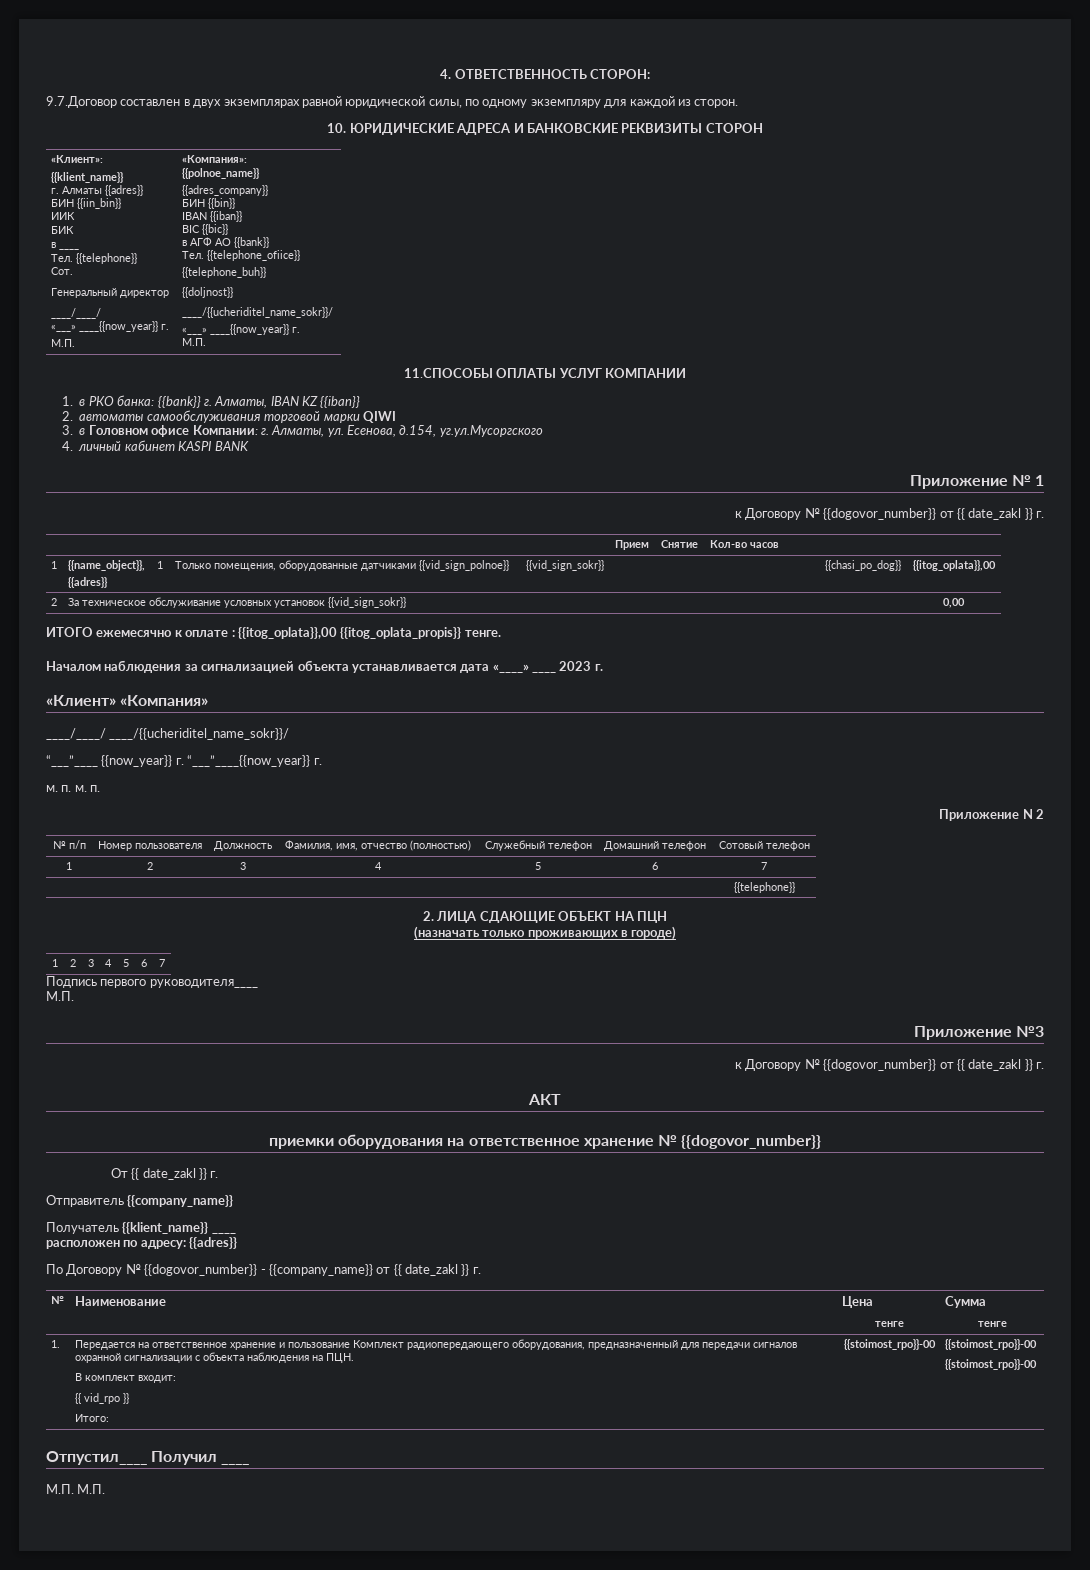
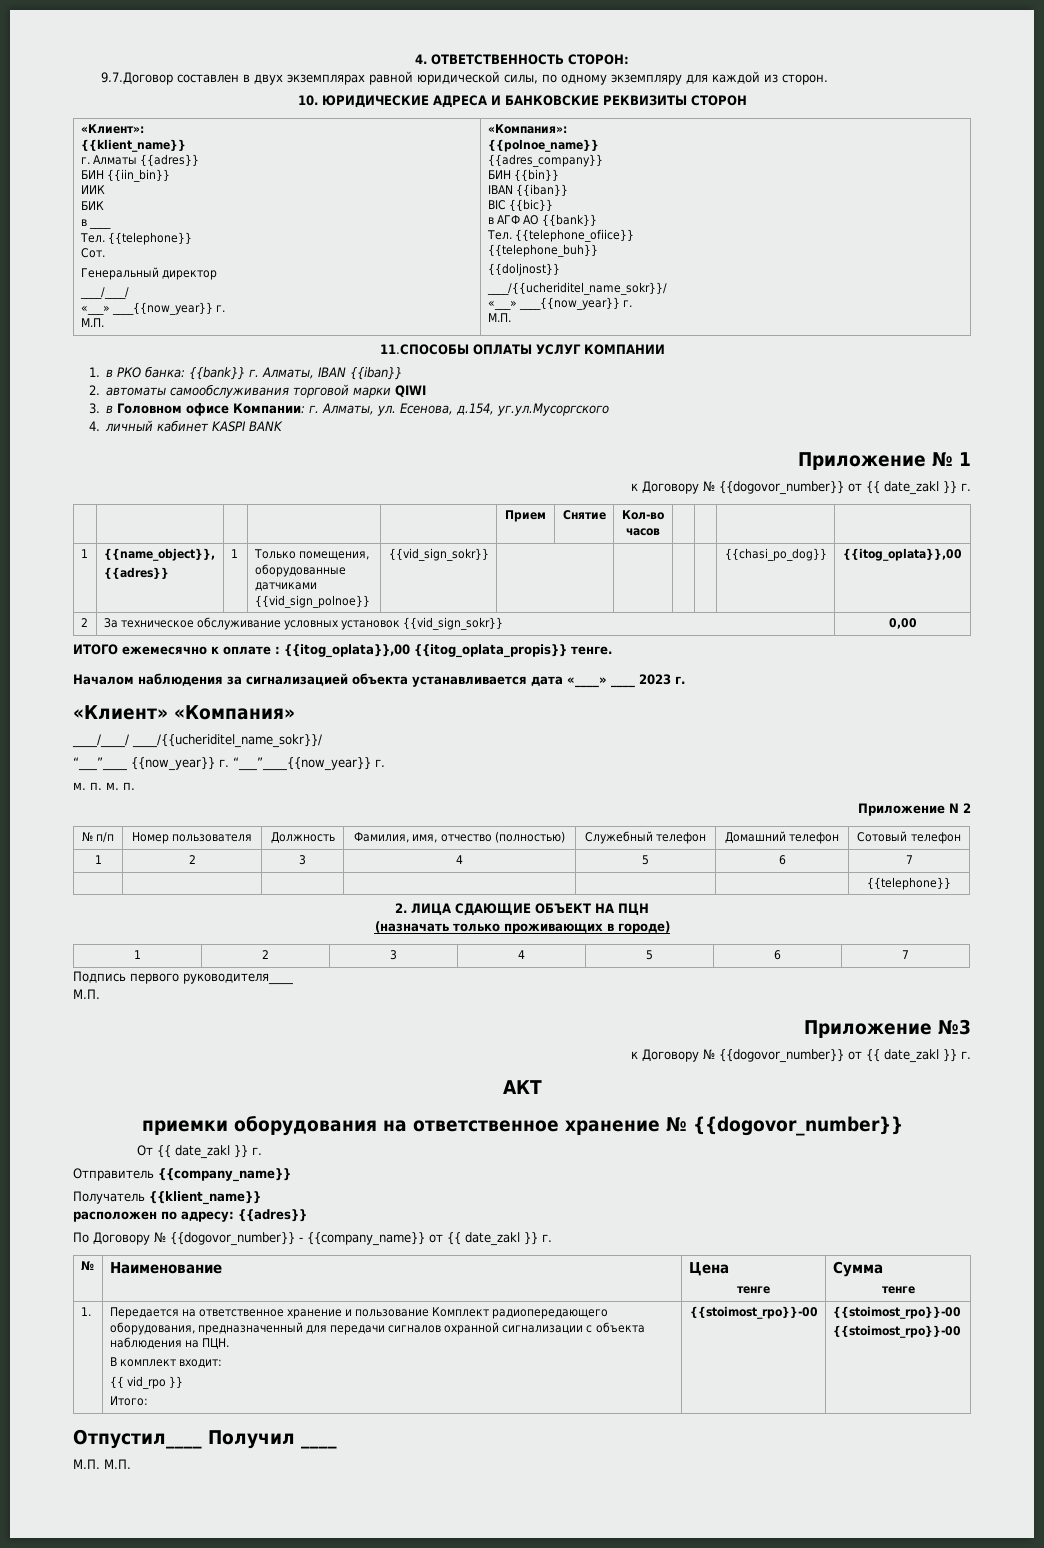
- 1. в РКО банка: {{bank}} г. Алматы, IBAN KZ {{iban}}
+ 1. в РКО банка: {{bank}} г. Алматы, IBAN {{iban}}
- Получатель {{klient_name}} ____
+ Получатель {{klient_name}}

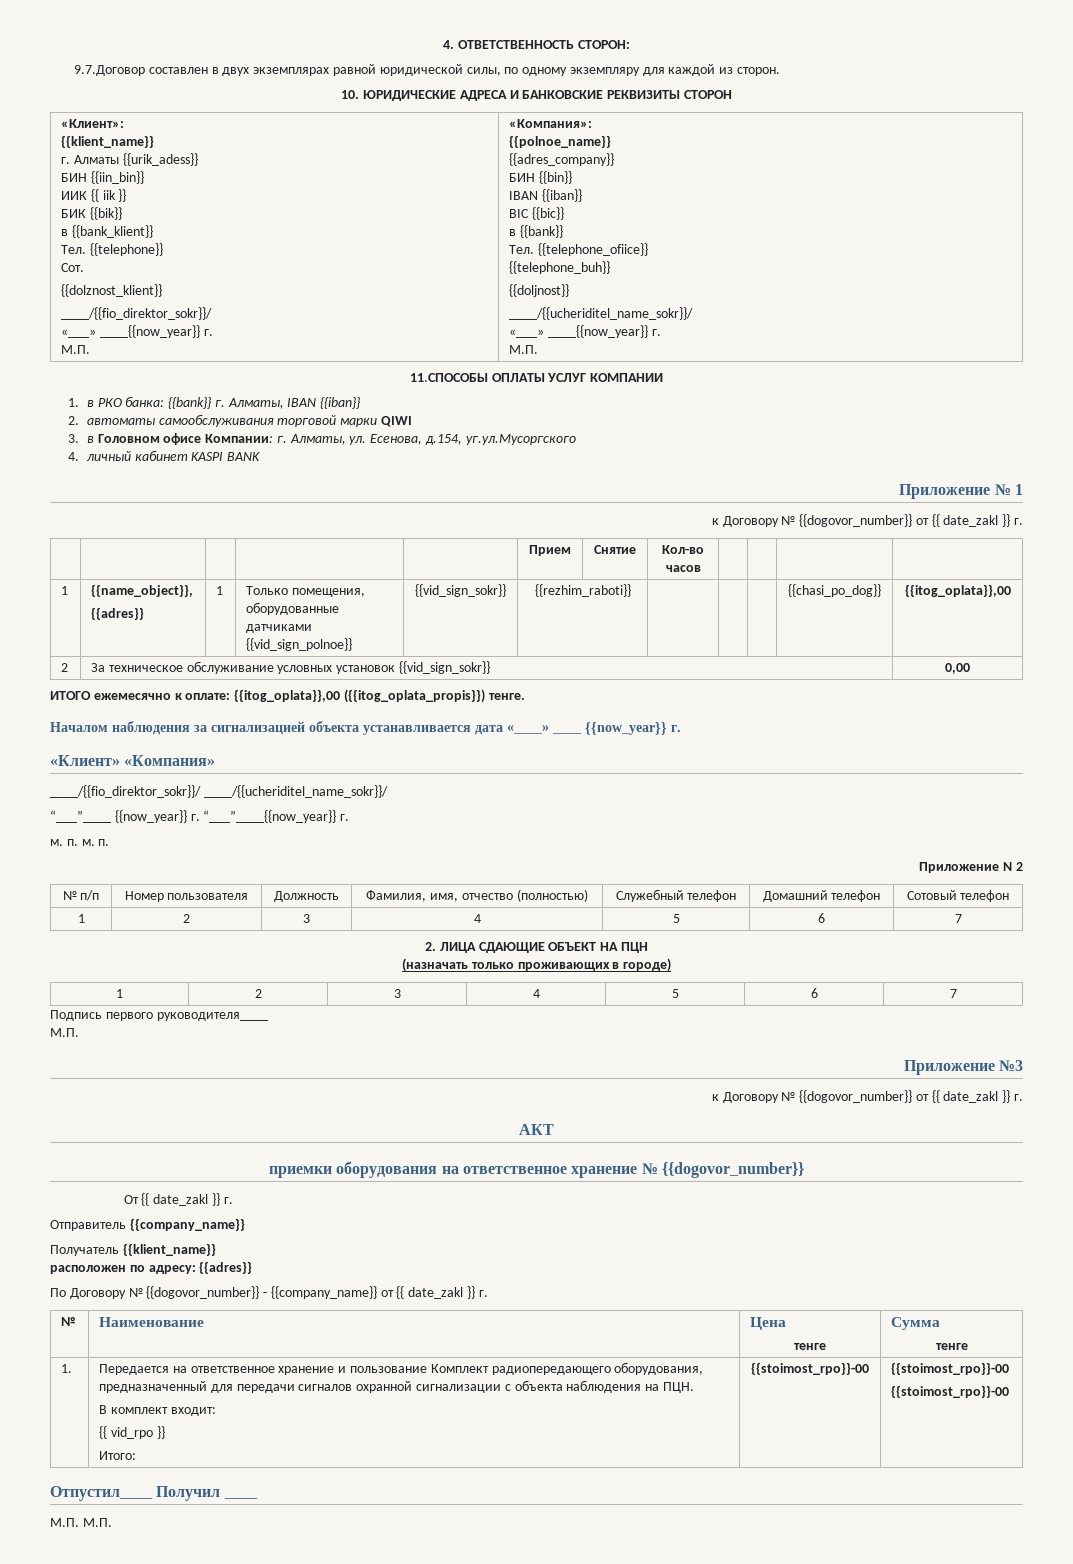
- г. Алматы {{adres}}
+ г. Алматы {{urik_adess}}
- ИИК
+ ИИК {{ iik }}
- БИК
- в ____
+ БИК {{bik}}
+ в {{bank_klient}}
- Генеральный директор
- ____/____/
+ {{dolznost_klient}}
+ ____/{{fio_direktor_sokr}}/
- в АГФ АО {{bank}}
+ в {{bank}}
  1 | {{name_object}},
- {{adres}} | 1 | Только помещения, оборудованные датчиками {{vid_sign_polnoe}} | {{vid_sign_sokr}} | | | | | {{chasi_po_dog}} | {{itog_oplata}},00
+ {{adres}} | 1 | Только помещения, оборудованные датчиками {{vid_sign_polnoe}} | {{vid_sign_sokr}} | {{rezhim_raboti}} | | | | {{chasi_po_dog}} | {{itog_oplata}},00
- ИТОГО ежемесячно к оплате : {{itog_oplata}},00 {{itog_oplata_propis}} тенге.
+ ИТОГО ежемесячно к оплате: {{itog_oplata}},00 ({{itog_oplata_propis}}) тенге.
- Началом наблюдения за сигнализацией объекта устанавливается дата «____» ____ 2023 г.
+ Началом наблюдения за сигнализацией объекта устанавливается дата «____» ____ {{now_year}} г.
- ____/____/ ____/{{ucheriditel_name_sokr}}/
+ ____/{{fio_direktor_sokr}}/ ____/{{ucheriditel_name_sokr}}/
- | | | | | | {{telephone}}

